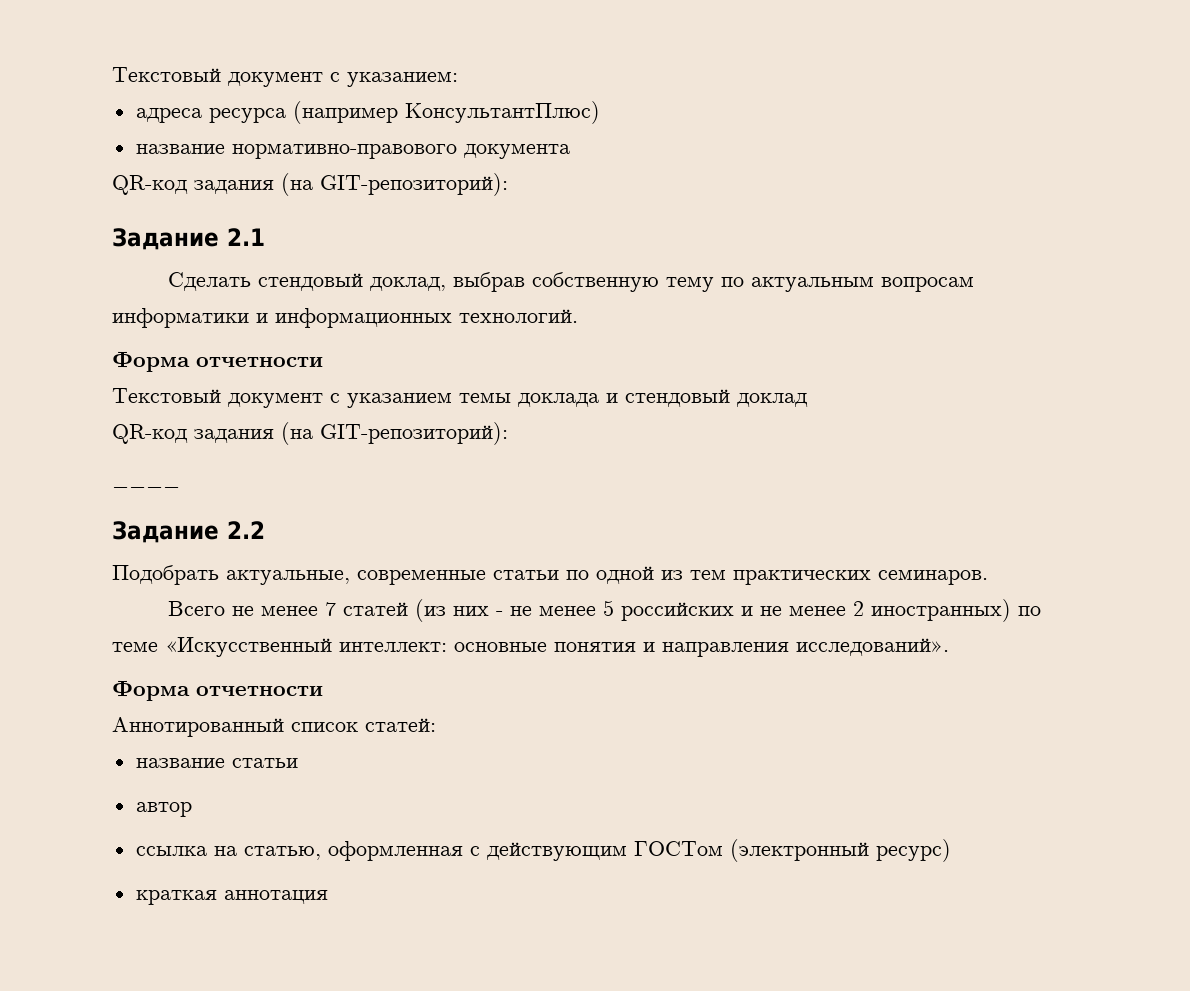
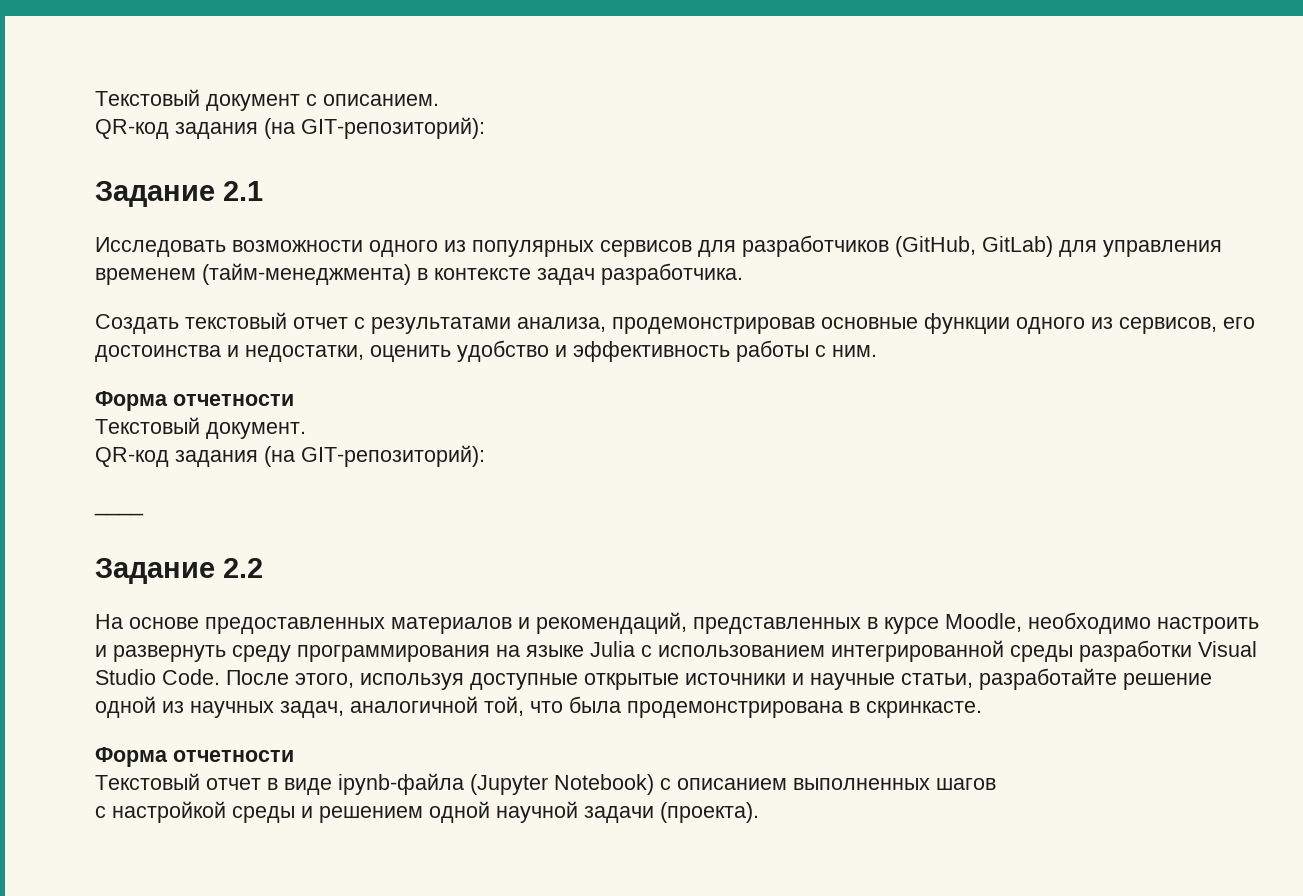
- Текстовый документ с указанием:
- адреса ресурса (например КонсультантПлюс)
- название нормативно-правового документа
+ Текстовый документ с описанием.
- Сделать стендовый доклад, выбрав собственную тему по актуальным вопросам информатики и информационных технологий.
+ Исследовать возможности одного из популярных сервисов для разработчиков (GitHub, GitLab) для управления временем (тайм-менеджмента) в контексте задач разработчика.
+ Создать текстовый отчет с результатами анализа, продемонстрировав основные функции одного из сервисов, его достоинства и недостатки, оценить удобство и эффективность работы с ним.
  Форма отчетности
- Текстовый документ с указанием темы доклада и стендовый доклад
+ Текстовый документ.
- Подобрать актуальные, современные статьи по одной из тем практических семинаров.
- Всего не менее 7 статей (из них - не менее 5 российских и не менее 2 иностранных) по теме «Искусственный интеллект: основные понятия и направления исследований».
+ На основе предоставленных материалов и рекомендаций, представленных в курсе Moodle, необходимо настроить и развернуть среду программирования на языке Julia с использованием интегрированной среды разработки Visual Studio Code. После этого, используя доступные открытые источники и научные статьи, разработайте решение одной из научных задач, аналогичной той, что была продемонстрирована в скринкасте.
  Форма отчетности
- Аннотированный список статей:
- название статьи
- автор
- ссылка на статью, оформленная с действующим ГОСТом (электронный ресурс)
- краткая аннотация
+ Текстовый отчет в виде ipynb-файла (Jupyter Notebook) с описанием выполненных шагов
+ с настройкой среды и решением одной научной задачи (проекта).

